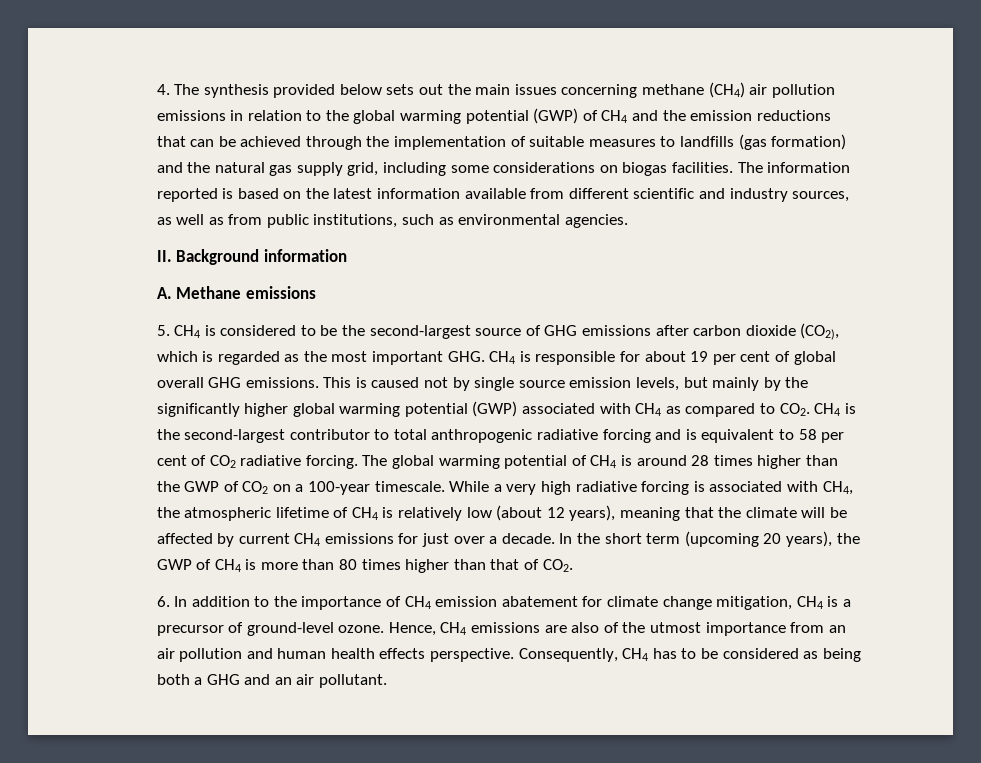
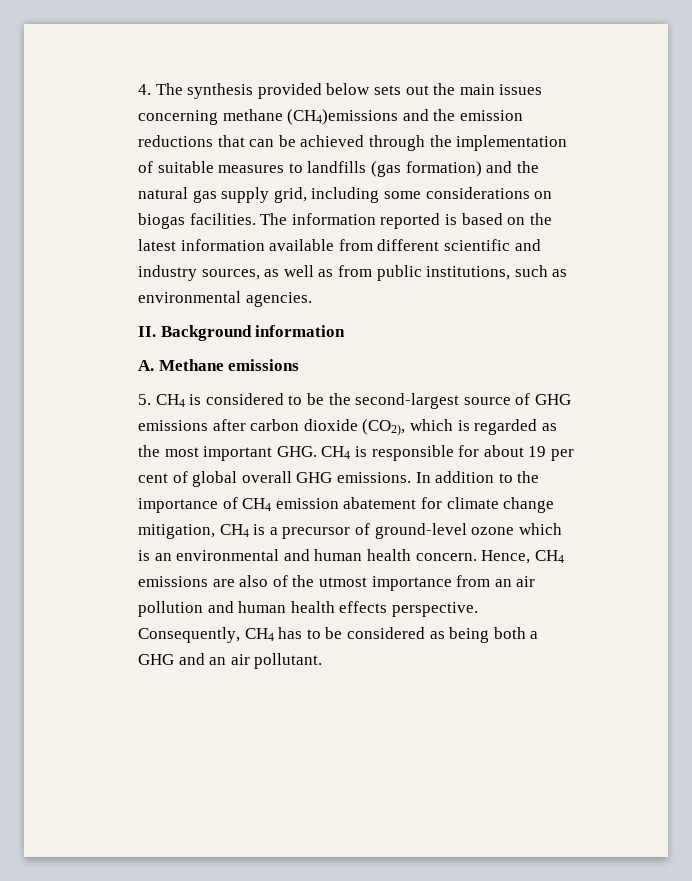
- 4. The synthesis provided below sets out the main issues concerning methane (CH4) air pollution emissions in relation to the global warming potential (GWP) of CH4 and the emission reductions that can be achieved through the implementation of suitable measures to landfills (gas formation) and the natural gas supply grid, including some considerations on biogas facilities.
+ 4. The synthesis provided below sets out the main issues concerning methane (CH4)emissions and the emission reductions that can be achieved through the implementation of suitable measures to landfills (gas formation) and the natural gas supply grid, including some considerations on biogas facilities.
- This is caused not by single source emission levels, but mainly by the significantly higher global warming potential (GWP) associated with CH4 as compared to CO2. CH4 is the second-largest contributor to total anthropogenic radiative forcing and is equivalent to 58 per cent of CO2 radiative forcing. The global warming potential of CH4 is around 28 times higher than the GWP of CO2 on a 100-year timescale. While a very high radiative forcing is associated with CH4, the atmospheric lifetime of CH4 is relatively low (about 12 years), meaning that the climate will be affected by current CH4 emissions for just over a decade. In the short term (upcoming 20 years), the GWP of CH4 is more than 80 times higher than that of CO2.
- 6. In addition to the importance of CH4 emission abatement for climate change mitigation, CH4 is a precursor of ground-level ozone.
+ In addition to the importance of CH4 emission abatement for climate change mitigation, CH4 is a precursor of ground-level ozone which is an environmental and human health concern.

